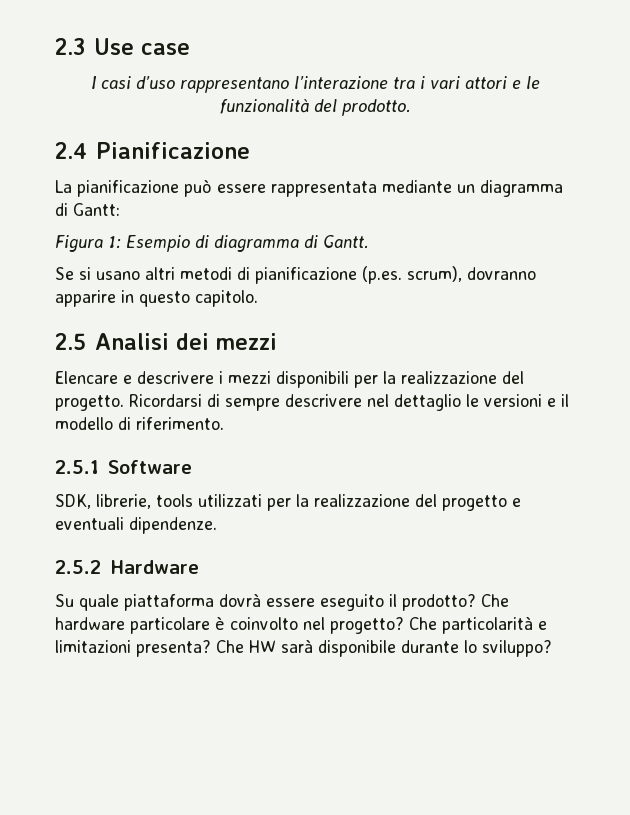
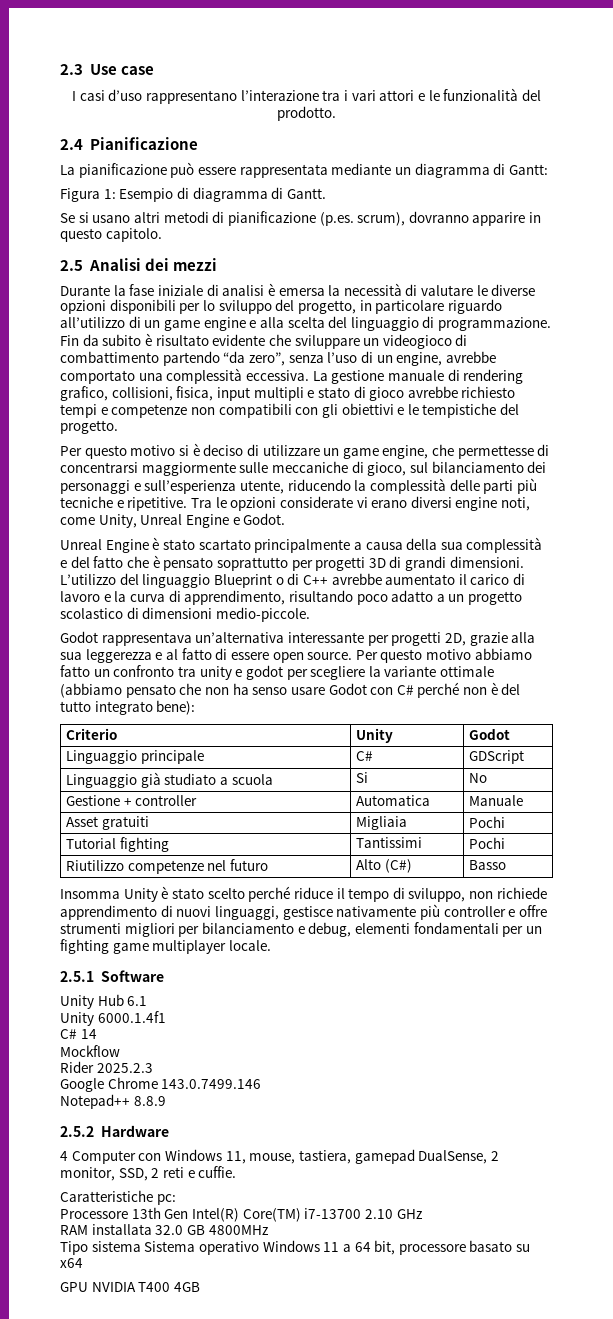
- Elencare e descrivere i mezzi disponibili per la realizzazione del progetto. Ricordarsi di sempre descrivere nel dettaglio le versioni e il modello di riferimento.
+ Durante la fase iniziale di analisi è emersa la necessità di valutare le diverse opzioni disponibili per lo sviluppo del progetto, in particolare riguardo all’utilizzo di un game engine e alla scelta del linguaggio di programmazione. Fin da subito è risultato evidente che sviluppare un videogioco di combattimento partendo “da zero”, senza l’uso di un engine, avrebbe comportato una complessità eccessiva. La gestione manuale di rendering grafico, collisioni, fisica, input multipli e stato di gioco avrebbe richiesto tempi e competenze non compatibili con gli obiettivi e le tempistiche del progetto.
+ Per questo motivo si è deciso di utilizzare un game engine, che permettesse di concentrarsi maggiormente sulle meccaniche di gioco, sul bilanciamento dei personaggi e sull’esperienza utente, riducendo la complessità delle parti più tecniche e ripetitive. Tra le opzioni considerate vi erano diversi engine noti, come Unity, Unreal Engine e Godot.
+ Unreal Engine è stato scartato principalmente a causa della sua complessità e del fatto che è pensato soprattutto per progetti 3D di grandi dimensioni. L’utilizzo del linguaggio Blueprint o di C++ avrebbe aumentato il carico di lavoro e la curva di apprendimento, risultando poco adatto a un progetto scolastico di dimensioni medio-piccole.
+ Godot rappresentava un’alternativa interessante per progetti 2D, grazie alla sua leggerezza e al fatto di essere open source. Per questo motivo abbiamo fatto un confronto tra unity e godot per scegliere la variante ottimale (abbiamo pensato che non ha senso usare Godot con C# perché non è del tutto integrato bene):
+ Criterio | Unity | Godot
+ Linguaggio principale | C# | GDScript
+ Linguaggio già studiato a scuola | Si | No
+ Gestione + controller | Automatica | Manuale
+ Asset gratuiti | Migliaia | Pochi
+ Tutorial fighting | Tantissimi | Pochi
+ Riutilizzo competenze nel futuro | Alto (C#) | Basso
+ Insomma Unity è stato scelto perché riduce il tempo di sviluppo, non richiede apprendimento di nuovi linguaggi, gestisce nativamente più controller e offre strumenti migliori per bilanciamento e debug, elementi fondamentali per un fighting game multiplayer locale.
  2.5.1 Software
- SDK, librerie, tools utilizzati per la realizzazione del progetto e eventuali dipendenze.
+ Unity Hub 6.1
+ Unity 6000.1.4f1
+ C# 14
+ Mockflow
+ Rider 2025.2.3
+ Google Chrome 143.0.7499.146
+ Notepad++ 8.8.9
  2.5.2 Hardware
- Su quale piattaforma dovrà essere eseguito il prodotto? Che hardware particolare è coinvolto nel progetto? Che particolarità e limitazioni presenta? Che HW sarà disponibile durante lo sviluppo?
+ 4 Computer con Windows 11, mouse, tastiera, gamepad DualSense, 2 monitor, SSD, 2 reti e cuffie.
+ Caratteristiche pc:
+ Processore 13th Gen Intel(R) Core(TM) i7-13700 2.10 GHz
+ RAM installata 32.0 GB 4800MHz
+ Tipo sistema Sistema operativo Windows 11 a 64 bit, processore basato su x64
+ GPU NVIDIA T400 4GB

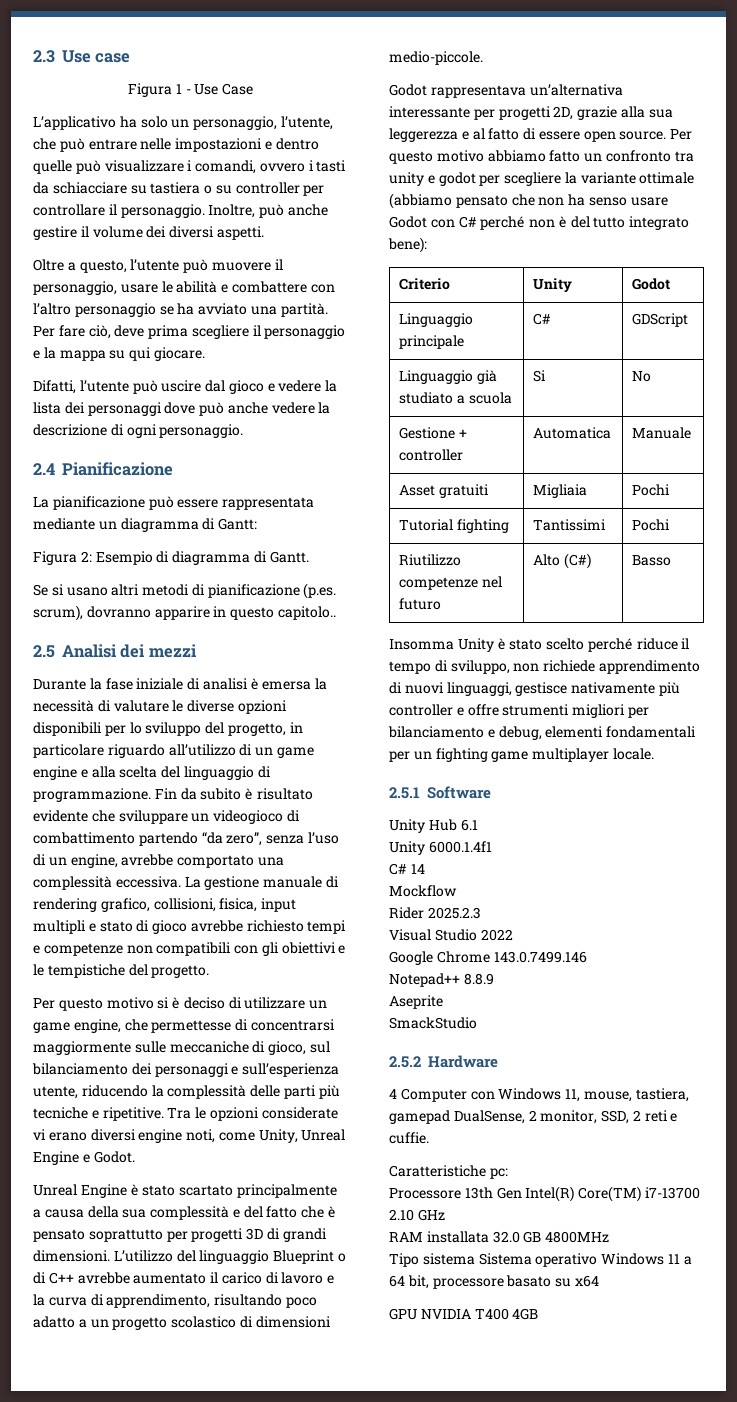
- I casi d’uso rappresentano l’interazione tra i vari attori e le funzionalità del prodotto.
+ Figura 1 - Use Case
+ L’applicativo ha solo un personaggio, l’utente, che può entrare nelle impostazioni e dentro quelle può visualizzare i comandi, ovvero i tasti da schiacciare su tastiera o su controller per controllare il personaggio. Inoltre, può anche gestire il volume dei diversi aspetti.
+ Oltre a questo, l’utente può muovere il personaggio, usare le abilità e combattere con l’altro personaggio se ha avviato una partità. Per fare ciò, deve prima scegliere il personaggio e la mappa su qui giocare.
+ Difatti, l’utente può uscire dal gioco e vedere la lista dei personaggi dove può anche vedere la descrizione di ogni personaggio.
- Figura 1: Esempio di diagramma di Gantt.
+ Figura 2: Esempio di diagramma di Gantt.
- Se si usano altri metodi di pianificazione (p.es. scrum), dovranno apparire in questo capitolo.
+ Se si usano altri metodi di pianificazione (p.es. scrum), dovranno apparire in questo capitolo..
+ Visual Studio 2022
+ Aseprite
+ SmackStudio

